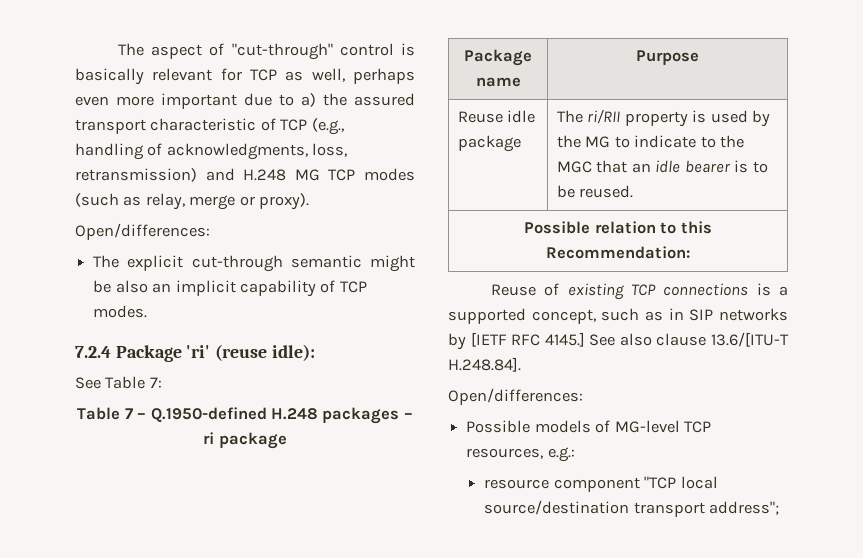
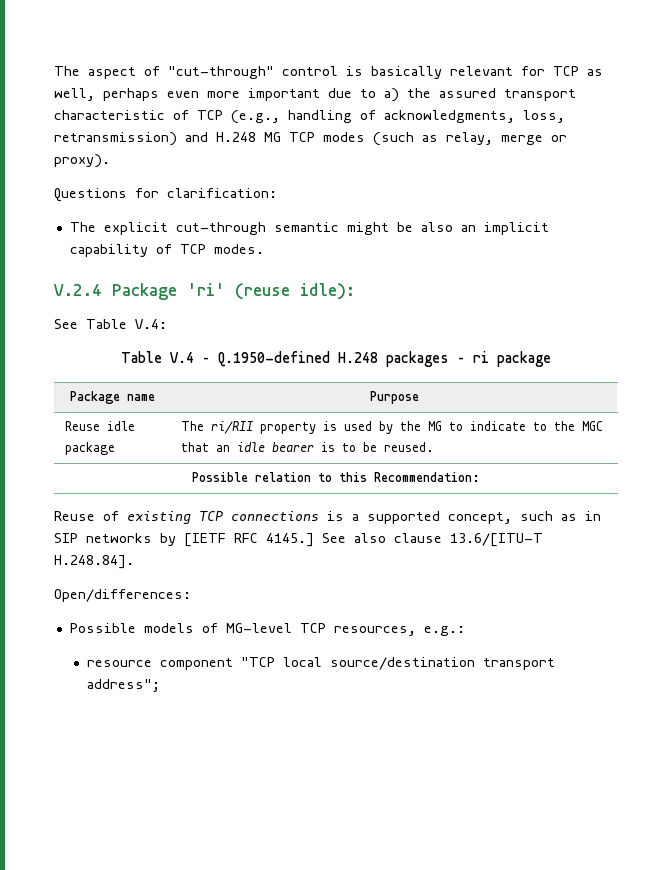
  The aspect of "cut-through" control is basically relevant for TCP as well, perhaps even more important due to a) the assured transport characteristic of TCP (e.g., handling of acknowledgments, loss, retransmission) and H.248 MG TCP modes (such as relay, merge or proxy).
- Open/differences:
+ Questions for clarification:
- 7.2.4 Package 'ri' (reuse idle):
+ V.2.4 Package 'ri' (reuse idle):
- See Table 7:
- Table 7 – Q.1950-defined H.248 packages – ri package
+ See Table V.4:
+ Table V.4 – Q.1950-defined H.248 packages – ri package

